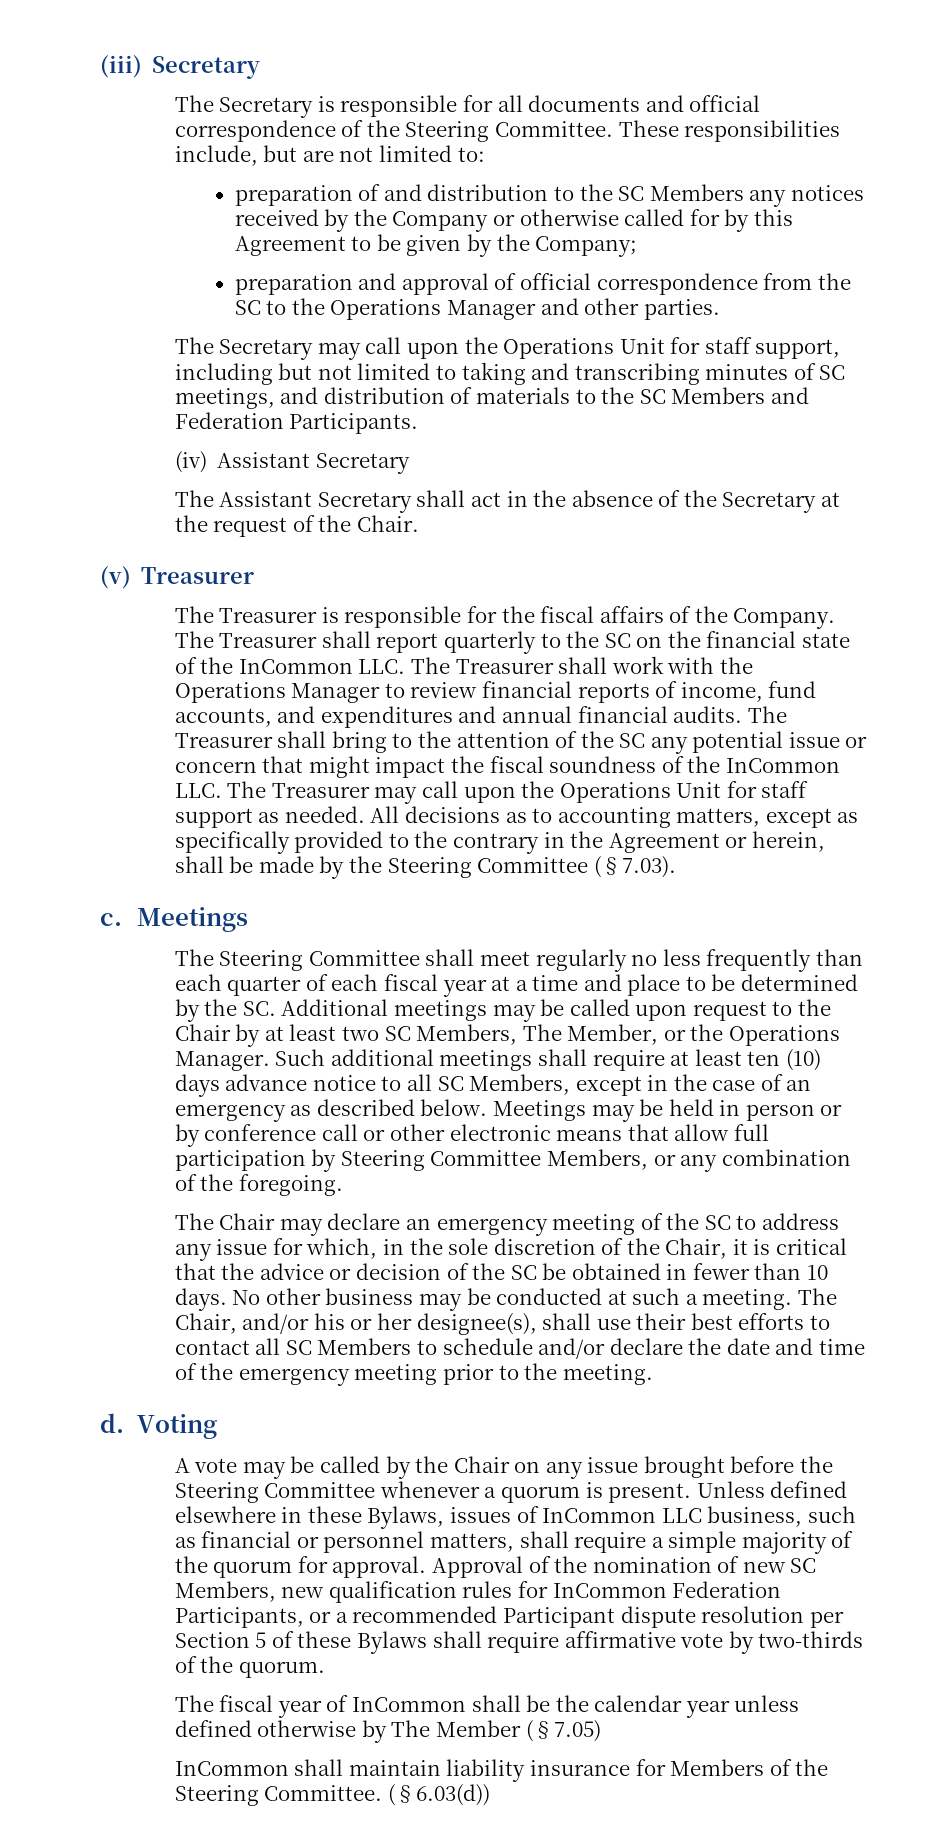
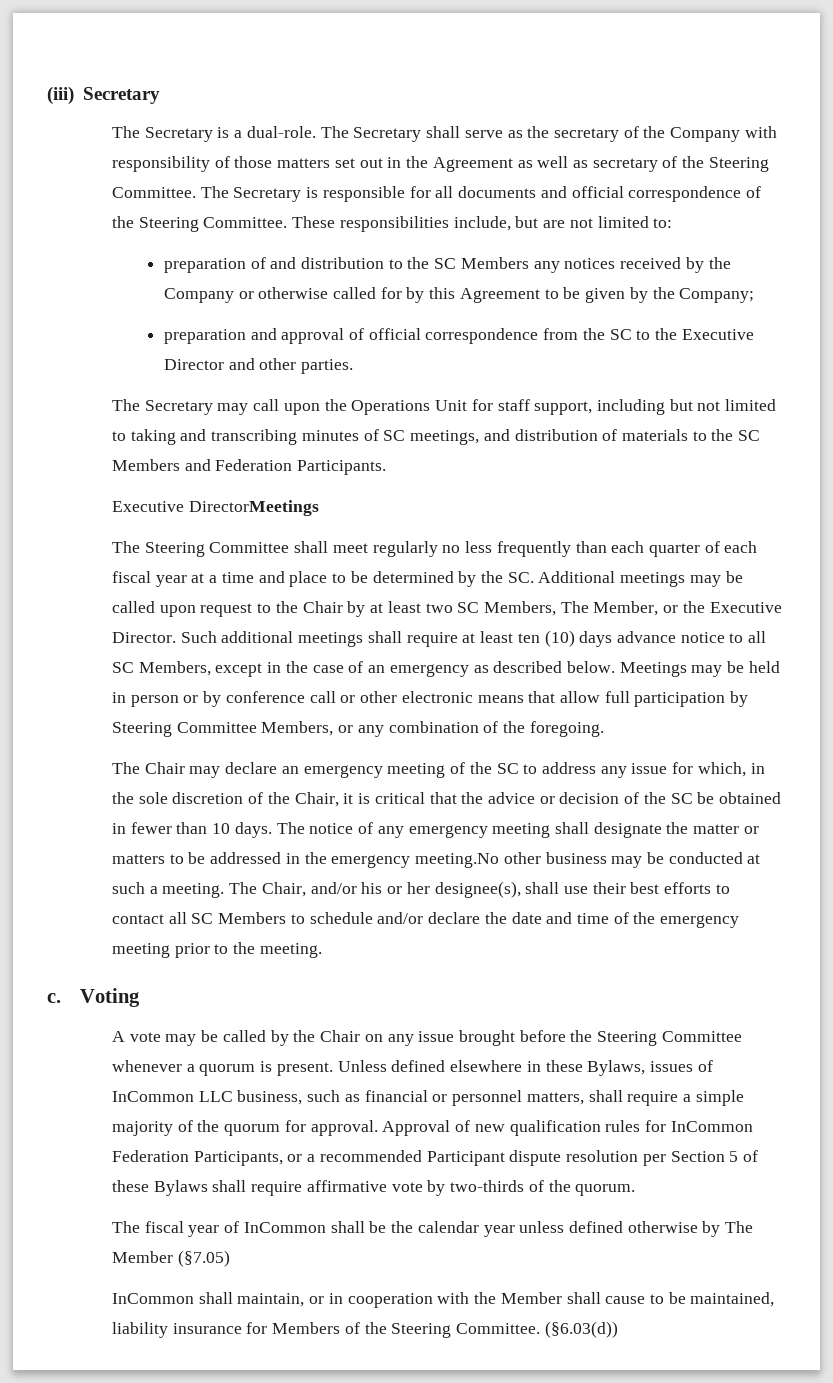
- The Secretary is responsible for all documents and official correspondence of the Steering Committee.
+ The Secretary is a dual-role. The Secretary shall serve as the secretary of the Company with responsibility of those matters set out in the Agreement as well as secretary of the Steering Committee. The Secretary is responsible for all documents and official correspondence of the Steering Committee.
- preparation and approval of official correspondence from the SC to the Operations Manager and other parties.
+ preparation and approval of official correspondence from the SC to the Executive Director and other parties.
- (iv) Assistant Secretary
- The Assistant Secretary shall act in the absence of the Secretary at the request of the Chair.
- (v) Treasurer
- The Treasurer is responsible for the fiscal affairs of the Company. The Treasurer shall report quarterly to the SC on the financial state of the InCommon LLC. The Treasurer shall work with the Operations Manager to review financial reports of income, fund accounts, and expenditures and annual financial audits. The Treasurer shall bring to the attention of the SC any potential issue or concern that might impact the fiscal soundness of the InCommon LLC. The Treasurer may call upon the Operations Unit for staff support as needed. All decisions as to accounting matters, except as specifically provided to the contrary in the Agreement or herein, shall be made by the Steering Committee (§7.03).
- c. Meetings
+ Executive DirectorMeetings
- The Steering Committee shall meet regularly no less frequently than each quarter of each fiscal year at a time and place to be determined by the SC. Additional meetings may be called upon request to the Chair by at least two SC Members, The Member, or the Operations Manager.
+ The Steering Committee shall meet regularly no less frequently than each quarter of each fiscal year at a time and place to be determined by the SC. Additional meetings may be called upon request to the Chair by at least two SC Members, The Member, or the Executive Director.
- No other business may be conducted at such a meeting.
+ The notice of any emergency meeting shall designate the matter or matters to be addressed in the emergency meeting.No other business may be conducted at such a meeting.
- d.
+ c.
- Approval of the nomination of new SC Members, new qualification rules for InCommon Federation Participants, or a recommended Participant dispute resolution per Section 5 of these Bylaws shall require affirmative vote by two-thirds of the quorum.
+ Approval of new qualification rules for InCommon Federation Participants, or a recommended Participant dispute resolution per Section 5 of these Bylaws shall require affirmative vote by two-thirds of the quorum.
- InCommon shall maintain liability insurance for Members of the Steering Committee.
+ InCommon shall maintain, or in cooperation with the Member shall cause to be maintained, liability insurance for Members of the Steering Committee.

